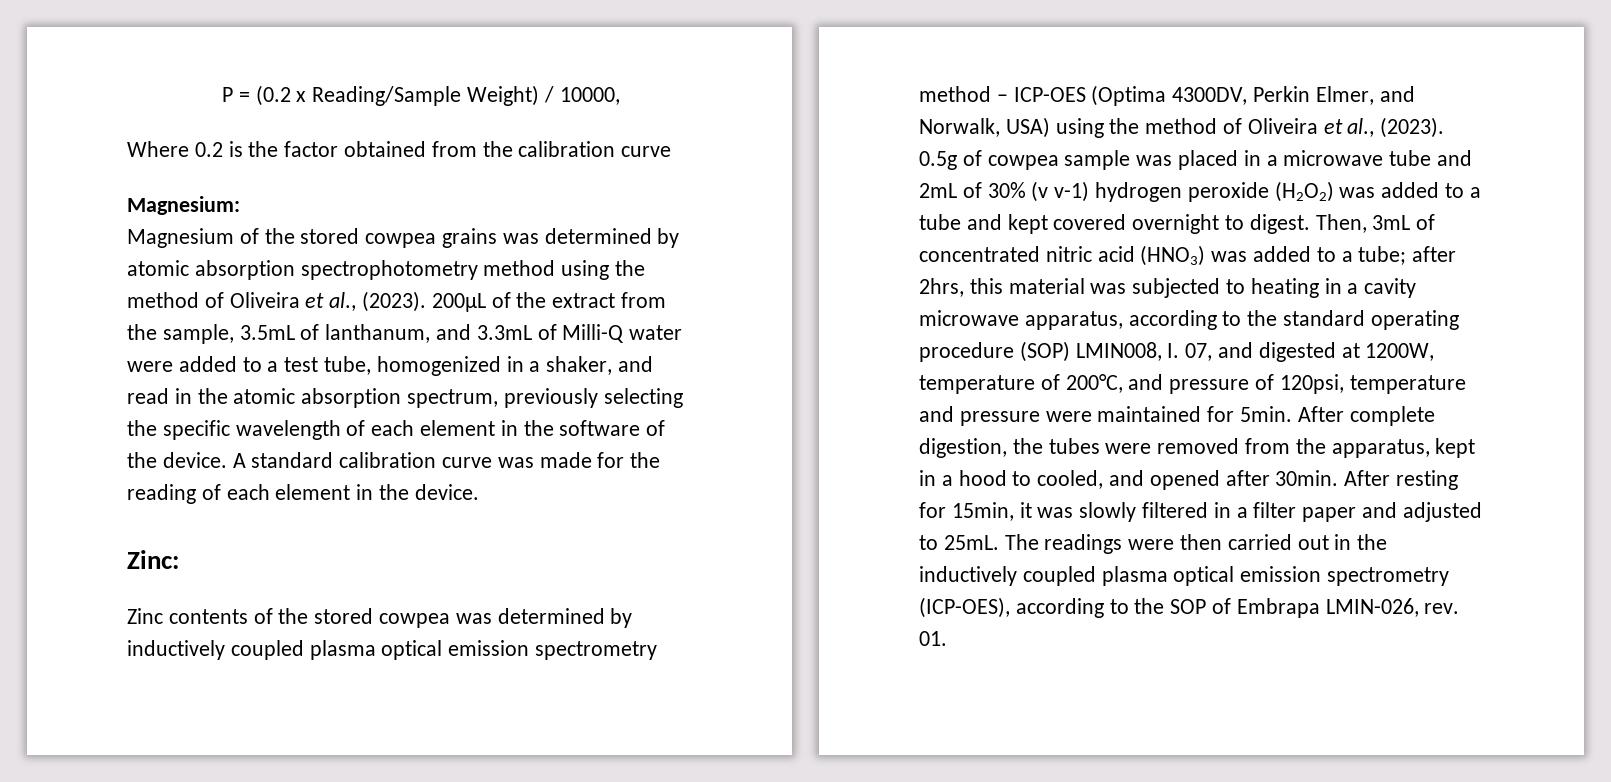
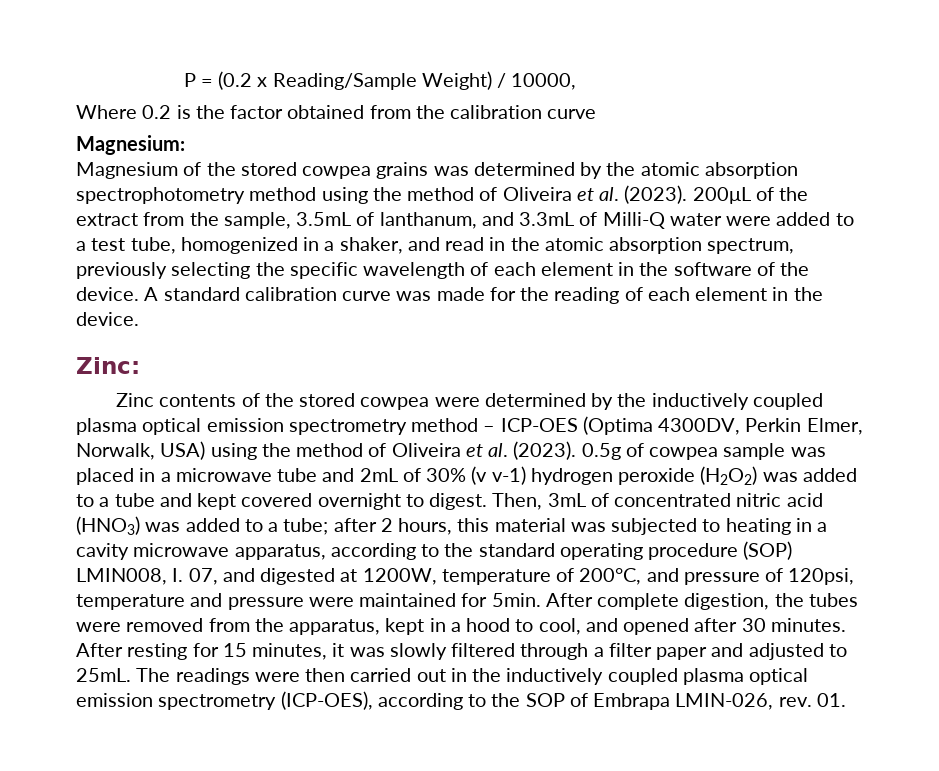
- Magnesium of the stored cowpea grains was determined by atomic absorption spectrophotometry method using the method of Oliveira et al., (2023).
+ Magnesium of the stored cowpea grains was determined by the atomic absorption spectrophotometry method using the method of Oliveira et al. (2023).
- Zinc contents of the stored cowpea was determined by inductively coupled plasma optical emission spectrometry method – ICP-OES (Optima 4300DV, Perkin Elmer, and Norwalk, USA) using the method of Oliveira et al., (2023).
+ Zinc contents of the stored cowpea were determined by the inductively coupled plasma optical emission spectrometry method – ICP-OES (Optima 4300DV, Perkin Elmer, Norwalk, USA) using the method of Oliveira et al. (2023).
- Then, 3mL of concentrated nitric acid (HNO3) was added to a tube; after 2hrs, this material was subjected to heating in a cavity microwave apparatus, according to the standard operating procedure (SOP) LMIN008, I. 07, and digested at 1200W, temperature of 200°C, and pressure of 120psi, temperature and pressure were maintained for 5min.
+ Then, 3mL of concentrated nitric acid (HNO3) was added to a tube; after 2 hours, this material was subjected to heating in a cavity microwave apparatus, according to the standard operating procedure (SOP) LMIN008, I. 07, and digested at 1200W, temperature of 200°C, and pressure of 120psi, temperature and pressure were maintained for 5min.
- After complete digestion, the tubes were removed from the apparatus, kept in a hood to cooled, and opened after 30min.
+ After complete digestion, the tubes were removed from the apparatus, kept in a hood to cool, and opened after 30 minutes.
- After resting for 15min, it was slowly filtered in a filter paper and adjusted to 25mL.
+ After resting for 15 minutes, it was slowly filtered through a filter paper and adjusted to 25mL.

